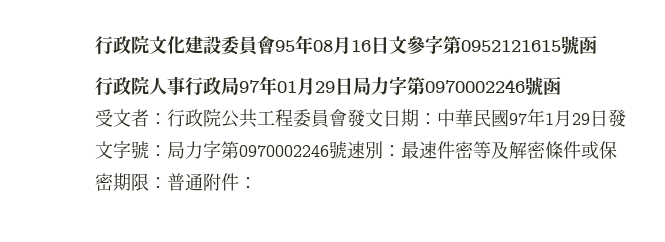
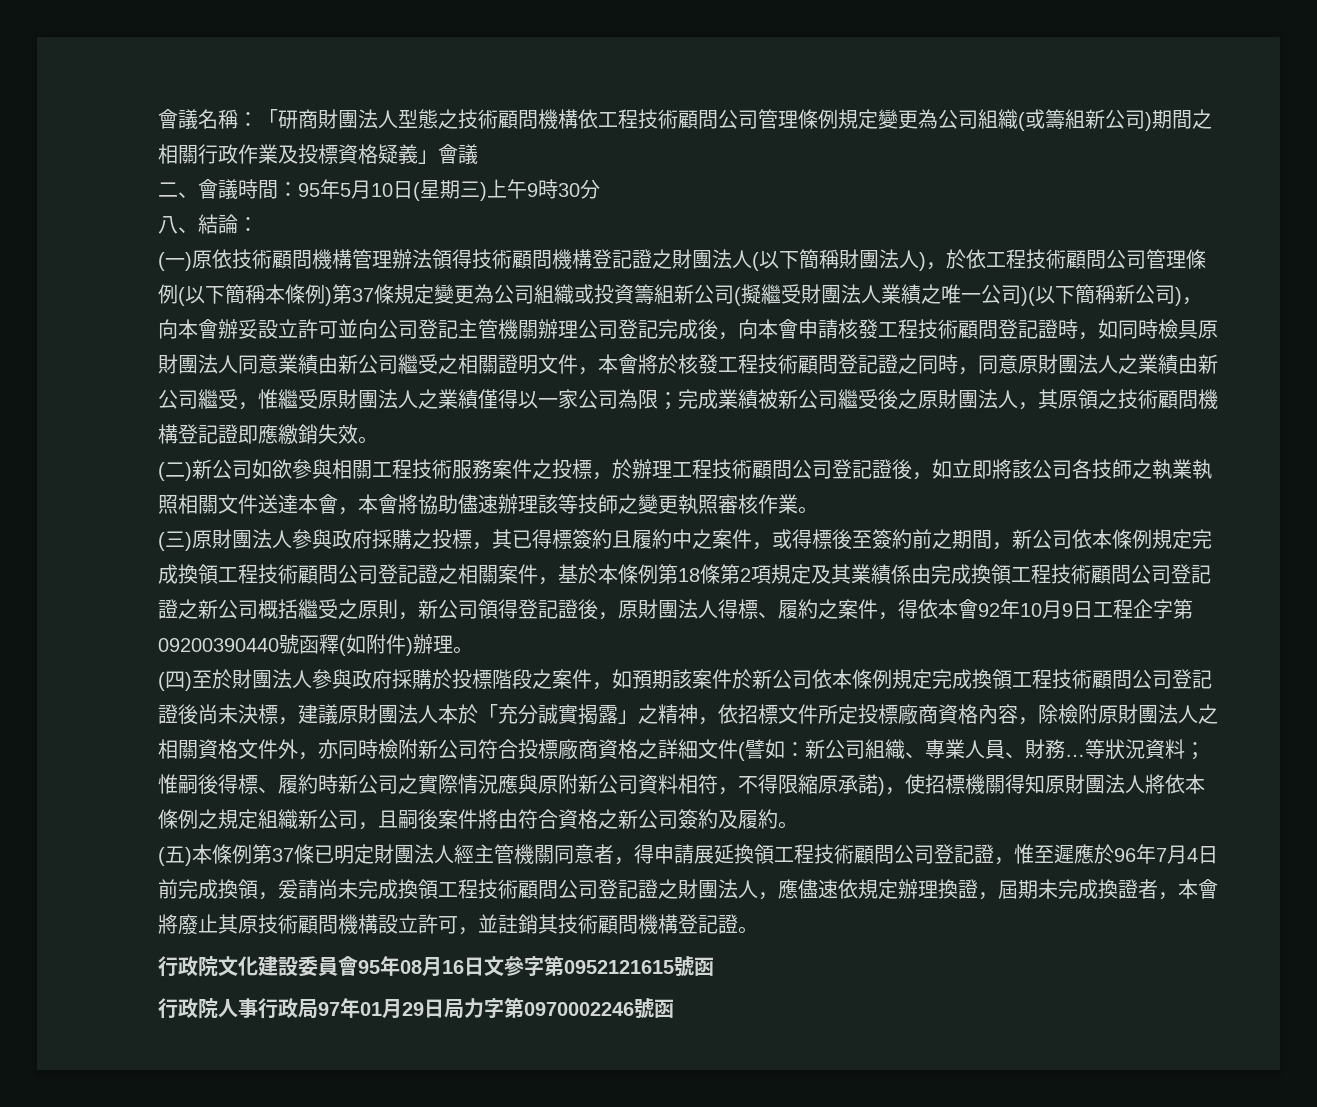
+ 會議名稱：「研商財團法人型態之技術顧問機構依工程技術顧問公司管理條例規定變更為公司組織(或籌組新公司)期間之相關行政作業及投標資格疑義」會議
+ 二、會議時間：95年5月10日(星期三)上午9時30分
+ 八、結論：
+ (一)原依技術顧問機構管理辦法領得技術顧問機構登記證之財團法人(以下簡稱財團法人)，於依工程技術顧問公司管理條例(以下簡稱本條例)第37條規定變更為公司組織或投資籌組新公司(擬繼受財團法人業績之唯一公司)(以下簡稱新公司)，向本會辦妥設立許可並向公司登記主管機關辦理公司登記完成後，向本會申請核發工程技術顧問登記證時，如同時檢具原財團法人同意業績由新公司繼受之相關證明文件，本會將於核發工程技術顧問登記證之同時，同意原財團法人之業績由新公司繼受，惟繼受原財團法人之業績僅得以一家公司為限；完成業績被新公司繼受後之原財團法人，其原領之技術顧問機構登記證即應繳銷失效。
+ (二)新公司如欲參與相關工程技術服務案件之投標，於辦理工程技術顧問公司登記證後，如立即將該公司各技師之執業執照相關文件送達本會，本會將協助儘速辦理該等技師之變更執照審核作業。
+ (三)原財團法人參與政府採購之投標，其已得標簽約且履約中之案件，或得標後至簽約前之期間，新公司依本條例規定完成換領工程技術顧問公司登記證之相關案件，基於本條例第18條第2項規定及其業績係由完成換領工程技術顧問公司登記證之新公司概括繼受之原則，新公司領得登記證後，原財團法人得標、履約之案件，得依本會92年10月9日工程企字第09200390440號函釋(如附件)辦理。
+ (四)至於財團法人參與政府採購於投標階段之案件，如預期該案件於新公司依本條例規定完成換領工程技術顧問公司登記證後尚未決標，建議原財團法人本於「充分誠實揭露」之精神，依招標文件所定投標廠商資格內容，除檢附原財團法人之相關資格文件外，亦同時檢附新公司符合投標廠商資格之詳細文件(譬如：新公司組織、專業人員、財務…等狀況資料；惟嗣後得標、履約時新公司之實際情況應與原附新公司資料相符，不得限縮原承諾)，使招標機關得知原財團法人將依本條例之規定組織新公司，且嗣後案件將由符合資格之新公司簽約及履約。
+ (五)本條例第37條已明定財團法人經主管機關同意者，得申請展延換領工程技術顧問公司登記證，惟至遲應於96年7月4日前完成換領，爰請尚未完成換領工程技術顧問公司登記證之財團法人，應儘速依規定辦理換證，屆期未完成換證者，本會將廢止其原技術顧問機構設立許可，並註銷其技術顧問機構登記證。
- 受文者：行政院公共工程委員會發文日期：中華民國97年1月29日發文字號：局力字第0970002246號速別：最速件密等及解密條件或保密期限：普通附件：

